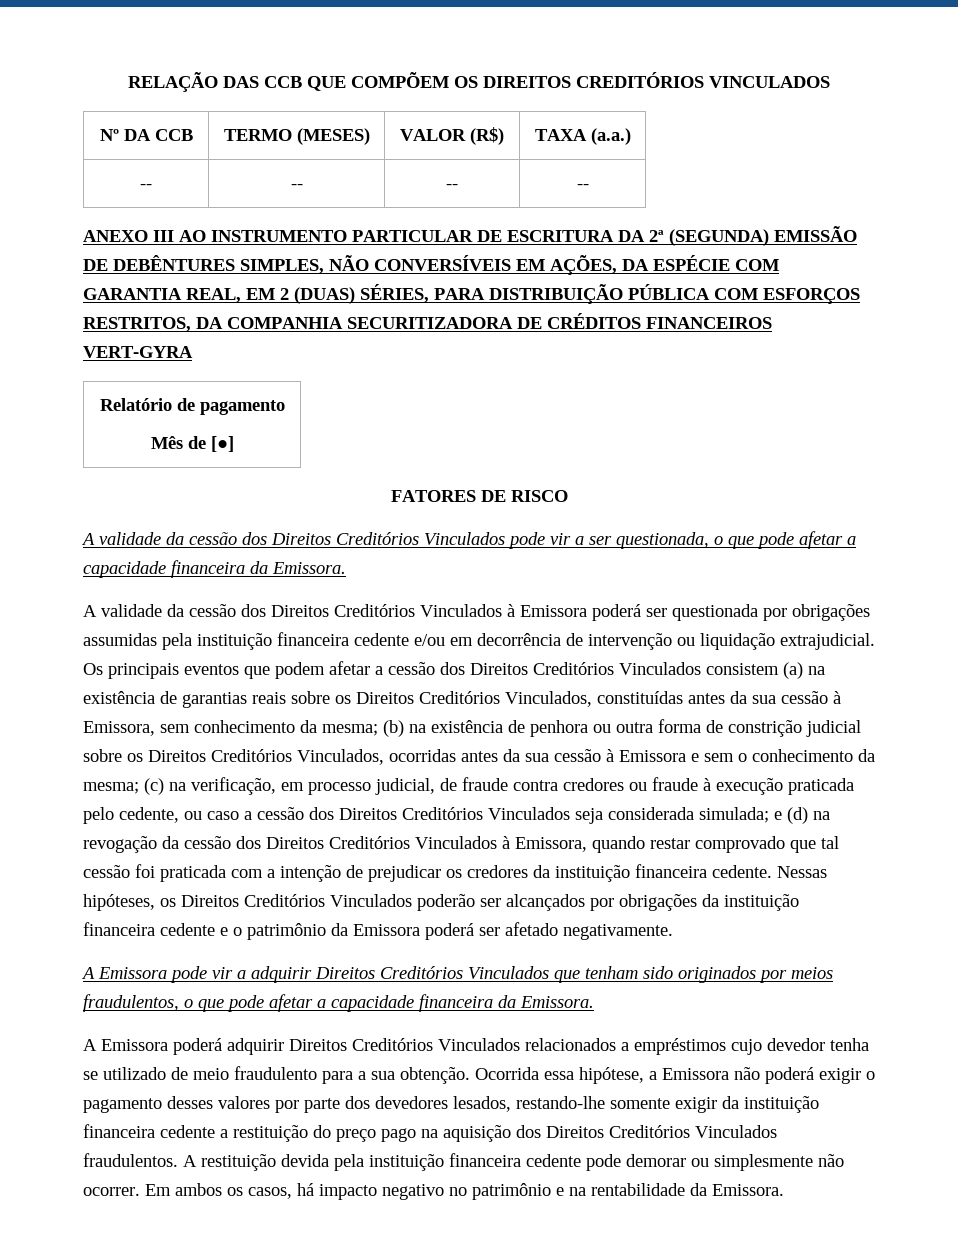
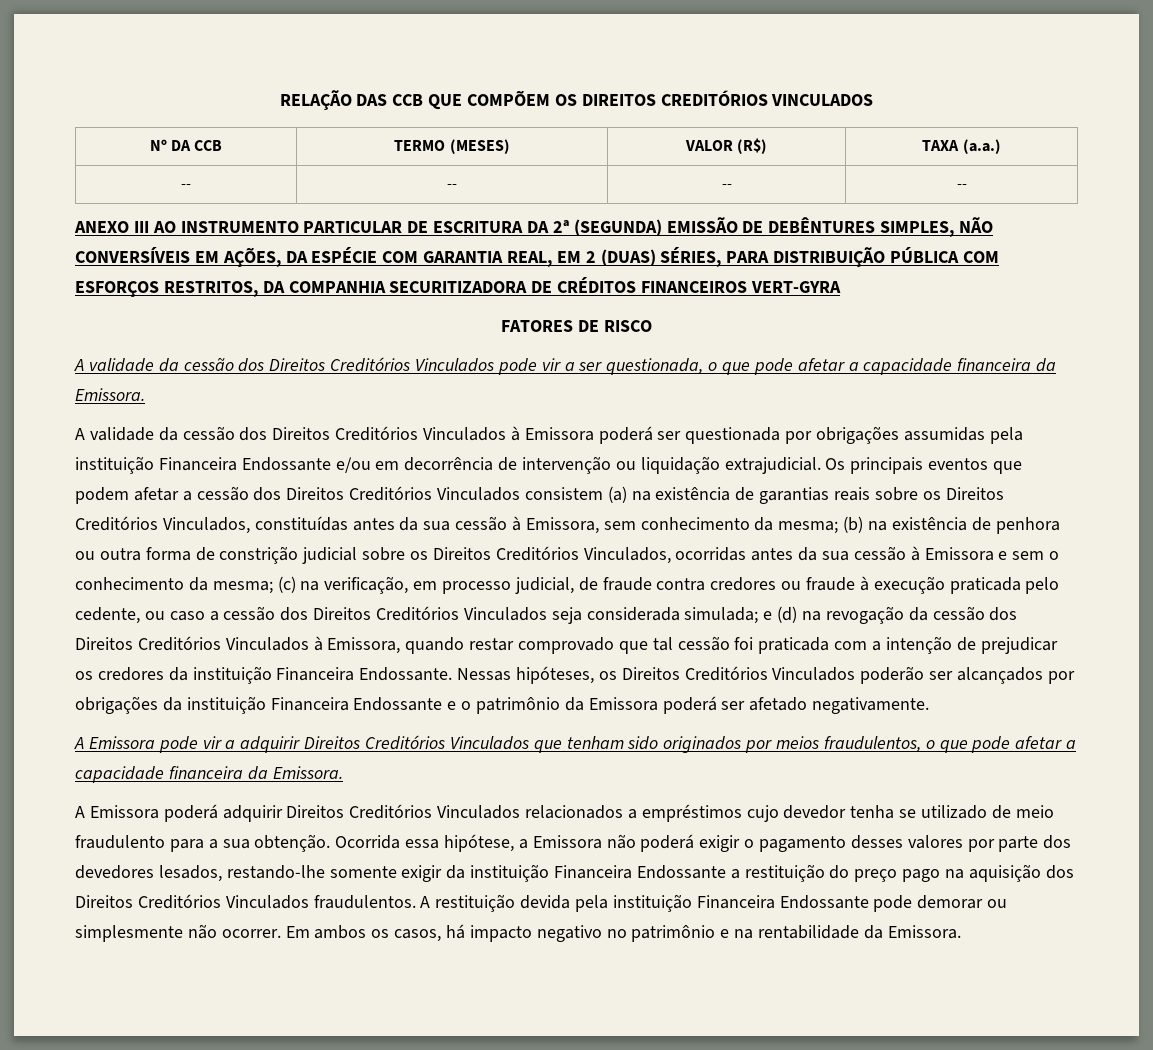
- Relatório de pagamento
- Mês de [●]
- A validade da cessão dos Direitos Creditórios Vinculados à Emissora poderá ser questionada por obrigações assumidas pela instituição financeira cedente e/ou em decorrência de intervenção ou liquidação extrajudicial.
+ A validade da cessão dos Direitos Creditórios Vinculados à Emissora poderá ser questionada por obrigações assumidas pela instituição Financeira Endossante e/ou em decorrência de intervenção ou liquidação extrajudicial.
- e (d) na revogação da cessão dos Direitos Creditórios Vinculados à Emissora, quando restar comprovado que tal cessão foi praticada com a intenção de prejudicar os credores da instituição financeira cedente.
+ e (d) na revogação da cessão dos Direitos Creditórios Vinculados à Emissora, quando restar comprovado que tal cessão foi praticada com a intenção de prejudicar os credores da instituição Financeira Endossante.
- Nessas hipóteses, os Direitos Creditórios Vinculados poderão ser alcançados por obrigações da instituição financeira cedente e o patrimônio da Emissora poderá ser afetado negativamente.
+ Nessas hipóteses, os Direitos Creditórios Vinculados poderão ser alcançados por obrigações da instituição Financeira Endossante e o patrimônio da Emissora poderá ser afetado negativamente.
- Ocorrida essa hipótese, a Emissora não poderá exigir o pagamento desses valores por parte dos devedores lesados, restando-lhe somente exigir da instituição financeira cedente a restituição do preço pago na aquisição dos Direitos Creditórios Vinculados fraudulentos.
+ Ocorrida essa hipótese, a Emissora não poderá exigir o pagamento desses valores por parte dos devedores lesados, restando-lhe somente exigir da instituição Financeira Endossante a restituição do preço pago na aquisição dos Direitos Creditórios Vinculados fraudulentos.
- A restituição devida pela instituição financeira cedente pode demorar ou simplesmente não ocorrer.
+ A restituição devida pela instituição Financeira Endossante pode demorar ou simplesmente não ocorrer.

